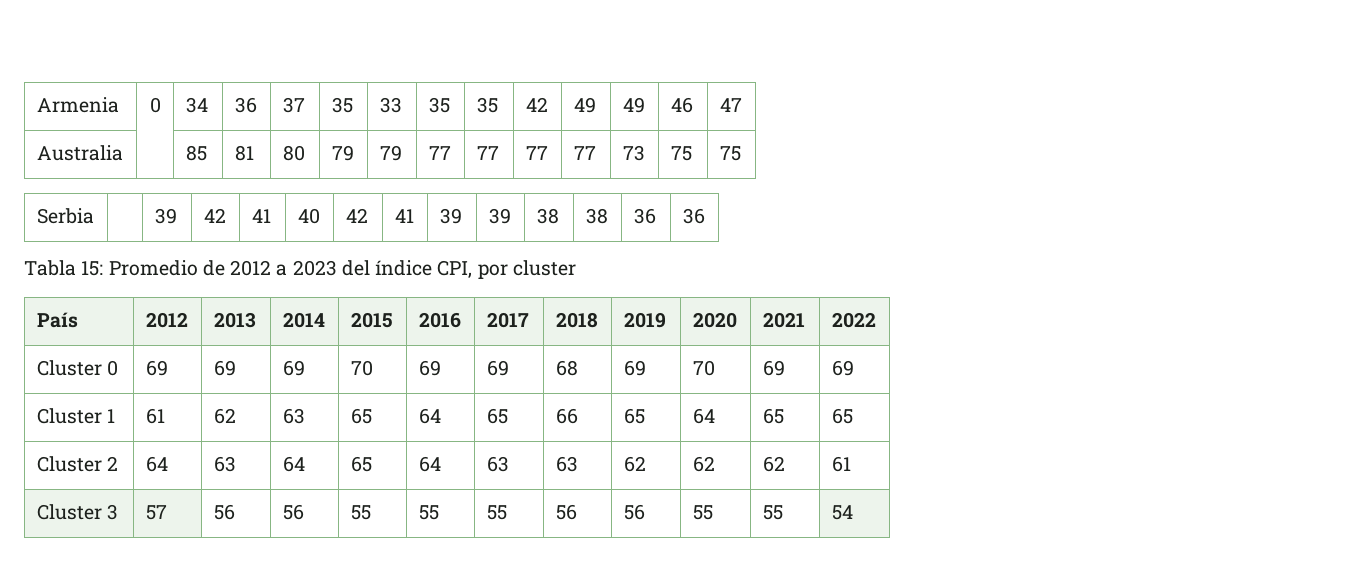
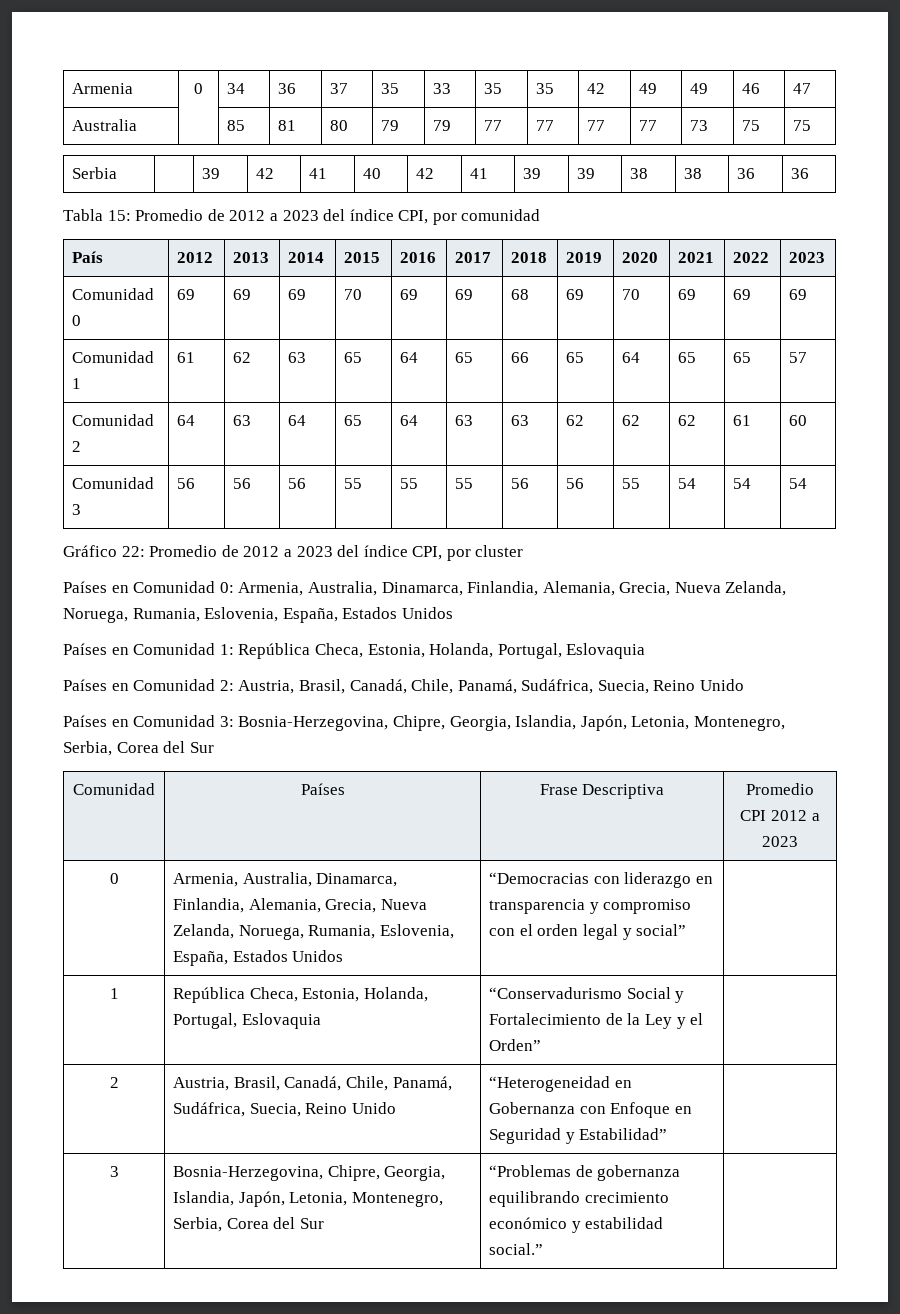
- Tabla 15: Promedio de 2012 a 2023 del índice CPI, por cluster
+ Tabla 15: Promedio de 2012 a 2023 del índice CPI, por comunidad
- País | 2012 | 2013 | 2014 | 2015 | 2016 | 2017 | 2018 | 2019 | 2020 | 2021 | 2022
- Cluster 0 | 69 | 69 | 69 | 70 | 69 | 69 | 68 | 69 | 70 | 69 | 69
- Cluster 1 | 61 | 62 | 63 | 65 | 64 | 65 | 66 | 65 | 64 | 65 | 65
- Cluster 2 | 64 | 63 | 64 | 65 | 64 | 63 | 63 | 62 | 62 | 62 | 61
- Cluster 3 | 57 | 56 | 56 | 55 | 55 | 55 | 56 | 56 | 55 | 55 | 54
+ País | 2012 | 2013 | 2014 | 2015 | 2016 | 2017 | 2018 | 2019 | 2020 | 2021 | 2022 | 2023
+ Comunidad 0 | 69 | 69 | 69 | 70 | 69 | 69 | 68 | 69 | 70 | 69 | 69 | 69
+ Comunidad 1 | 61 | 62 | 63 | 65 | 64 | 65 | 66 | 65 | 64 | 65 | 65 | 57
+ Comunidad 2 | 64 | 63 | 64 | 65 | 64 | 63 | 63 | 62 | 62 | 62 | 61 | 60
+ Comunidad 3 | 56 | 56 | 56 | 55 | 55 | 55 | 56 | 56 | 55 | 54 | 54 | 54
+ Gráfico 22: Promedio de 2012 a 2023 del índice CPI, por cluster
+ Países en Comunidad 0: Armenia, Australia, Dinamarca, Finlandia, Alemania, Grecia, Nueva Zelanda, Noruega, Rumania, Eslovenia, España, Estados Unidos
+ Países en Comunidad 1: República Checa, Estonia, Holanda, Portugal, Eslovaquia
+ Países en Comunidad 2: Austria, Brasil, Canadá, Chile, Panamá, Sudáfrica, Suecia, Reino Unido
+ Países en Comunidad 3: Bosnia-Herzegovina, Chipre, Georgia, Islandia, Japón, Letonia, Montenegro, Serbia, Corea del Sur
+ Comunidad | Países | Frase Descriptiva | Promedio CPI 2012 a 2023
+ 0 | Armenia, Australia, Dinamarca, Finlandia, Alemania, Grecia, Nueva Zelanda, Noruega, Rumania, Eslovenia, España, Estados Unidos | “Democracias con liderazgo en transparencia y compromiso con el orden legal y social” |
+ 1 | República Checa, Estonia, Holanda, Portugal, Eslovaquia | “Conservadurismo Social y Fortalecimiento de la Ley y el Orden” |
+ 2 | Austria, Brasil, Canadá, Chile, Panamá, Sudáfrica, Suecia, Reino Unido | “Heterogeneidad en Gobernanza con Enfoque en Seguridad y Estabilidad” |
+ 3 | Bosnia-Herzegovina, Chipre, Georgia, Islandia, Japón, Letonia, Montenegro, Serbia, Corea del Sur | “Problemas de gobernanza equilibrando crecimiento económico y estabilidad social.” |

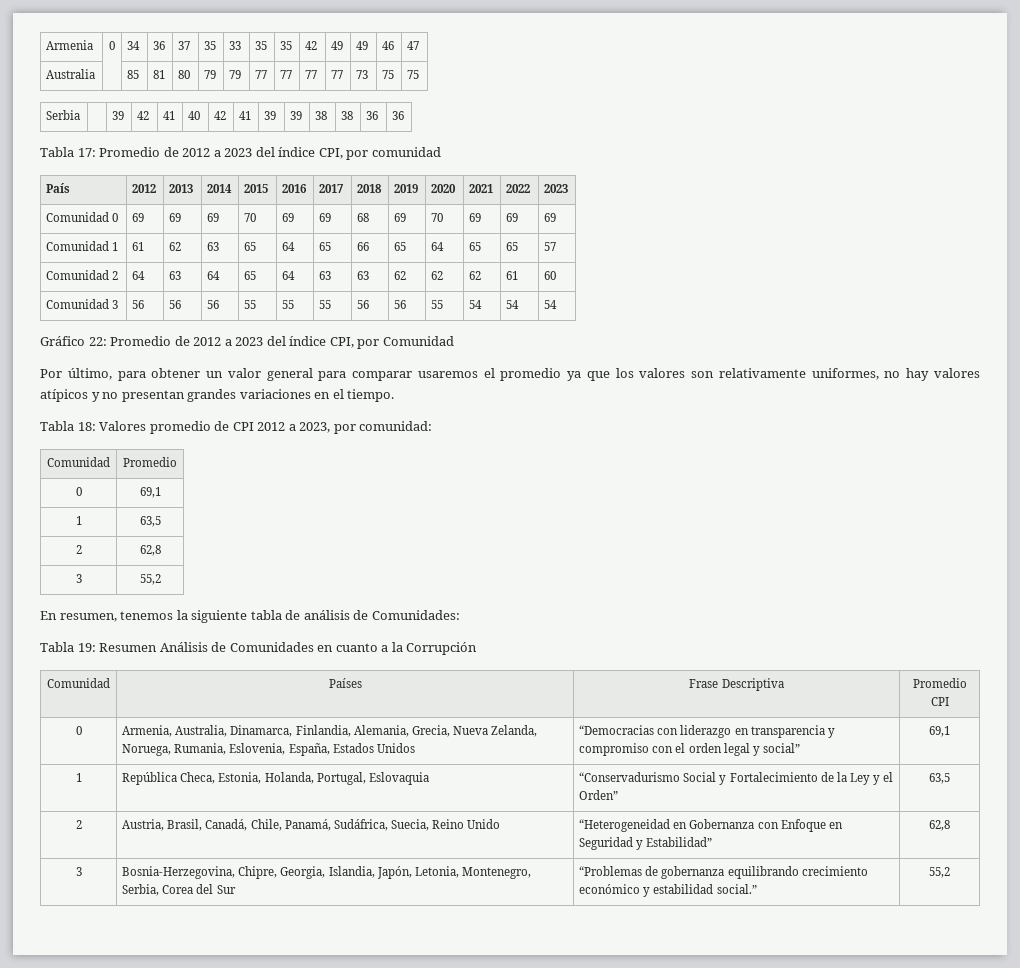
- Tabla 15: Promedio de 2012 a 2023 del índice CPI, por comunidad
+ Tabla 17: Promedio de 2012 a 2023 del índice CPI, por comunidad
- Gráfico 22: Promedio de 2012 a 2023 del índice CPI, por cluster
- Países en Comunidad 0: Armenia, Australia, Dinamarca, Finlandia, Alemania, Grecia, Nueva Zelanda, Noruega, Rumania, Eslovenia, España, Estados Unidos
- Países en Comunidad 1: República Checa, Estonia, Holanda, Portugal, Eslovaquia
- Países en Comunidad 2: Austria, Brasil, Canadá, Chile, Panamá, Sudáfrica, Suecia, Reino Unido
- Países en Comunidad 3: Bosnia-Herzegovina, Chipre, Georgia, Islandia, Japón, Letonia, Montenegro, Serbia, Corea del Sur
+ Gráfico 22: Promedio de 2012 a 2023 del índice CPI, por Comunidad
+ Por último, para obtener un valor general para comparar usaremos el promedio ya que los valores son relativamente uniformes, no hay valores atípicos y no presentan grandes variaciones en el tiempo.
+ Tabla 18: Valores promedio de CPI 2012 a 2023, por comunidad:
+ Comunidad | Promedio
+ 0 | 69,1
+ 1 | 63,5
+ 2 | 62,8
+ 3 | 55,2
+ En resumen, tenemos la siguiente tabla de análisis de Comunidades:
+ Tabla 19: Resumen Análisis de Comunidades en cuanto a la Corrupción
- Comunidad | Países | Frase Descriptiva | Promedio CPI 2012 a 2023
+ Comunidad | Países | Frase Descriptiva | Promedio CPI
- 0 | Armenia, Australia, Dinamarca, Finlandia, Alemania, Grecia, Nueva Zelanda, Noruega, Rumania, Eslovenia, España, Estados Unidos | “Democracias con liderazgo en transparencia y compromiso con el orden legal y social” |
+ 0 | Armenia, Australia, Dinamarca, Finlandia, Alemania, Grecia, Nueva Zelanda, Noruega, Rumania, Eslovenia, España, Estados Unidos | “Democracias con liderazgo en transparencia y compromiso con el orden legal y social” | 69,1
- 1 | República Checa, Estonia, Holanda, Portugal, Eslovaquia | “Conservadurismo Social y Fortalecimiento de la Ley y el Orden” |
+ 1 | República Checa, Estonia, Holanda, Portugal, Eslovaquia | “Conservadurismo Social y Fortalecimiento de la Ley y el Orden” | 63,5
- 2 | Austria, Brasil, Canadá, Chile, Panamá, Sudáfrica, Suecia, Reino Unido | “Heterogeneidad en Gobernanza con Enfoque en Seguridad y Estabilidad” |
+ 2 | Austria, Brasil, Canadá, Chile, Panamá, Sudáfrica, Suecia, Reino Unido | “Heterogeneidad en Gobernanza con Enfoque en Seguridad y Estabilidad” | 62,8
- 3 | Bosnia-Herzegovina, Chipre, Georgia, Islandia, Japón, Letonia, Montenegro, Serbia, Corea del Sur | “Problemas de gobernanza equilibrando crecimiento económico y estabilidad social.” |
+ 3 | Bosnia-Herzegovina, Chipre, Georgia, Islandia, Japón, Letonia, Montenegro, Serbia, Corea del Sur | “Problemas de gobernanza equilibrando crecimiento económico y estabilidad social.” | 55,2

